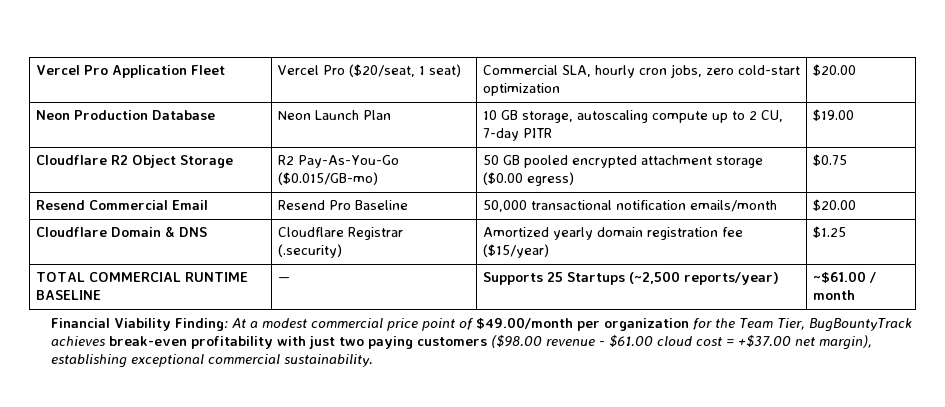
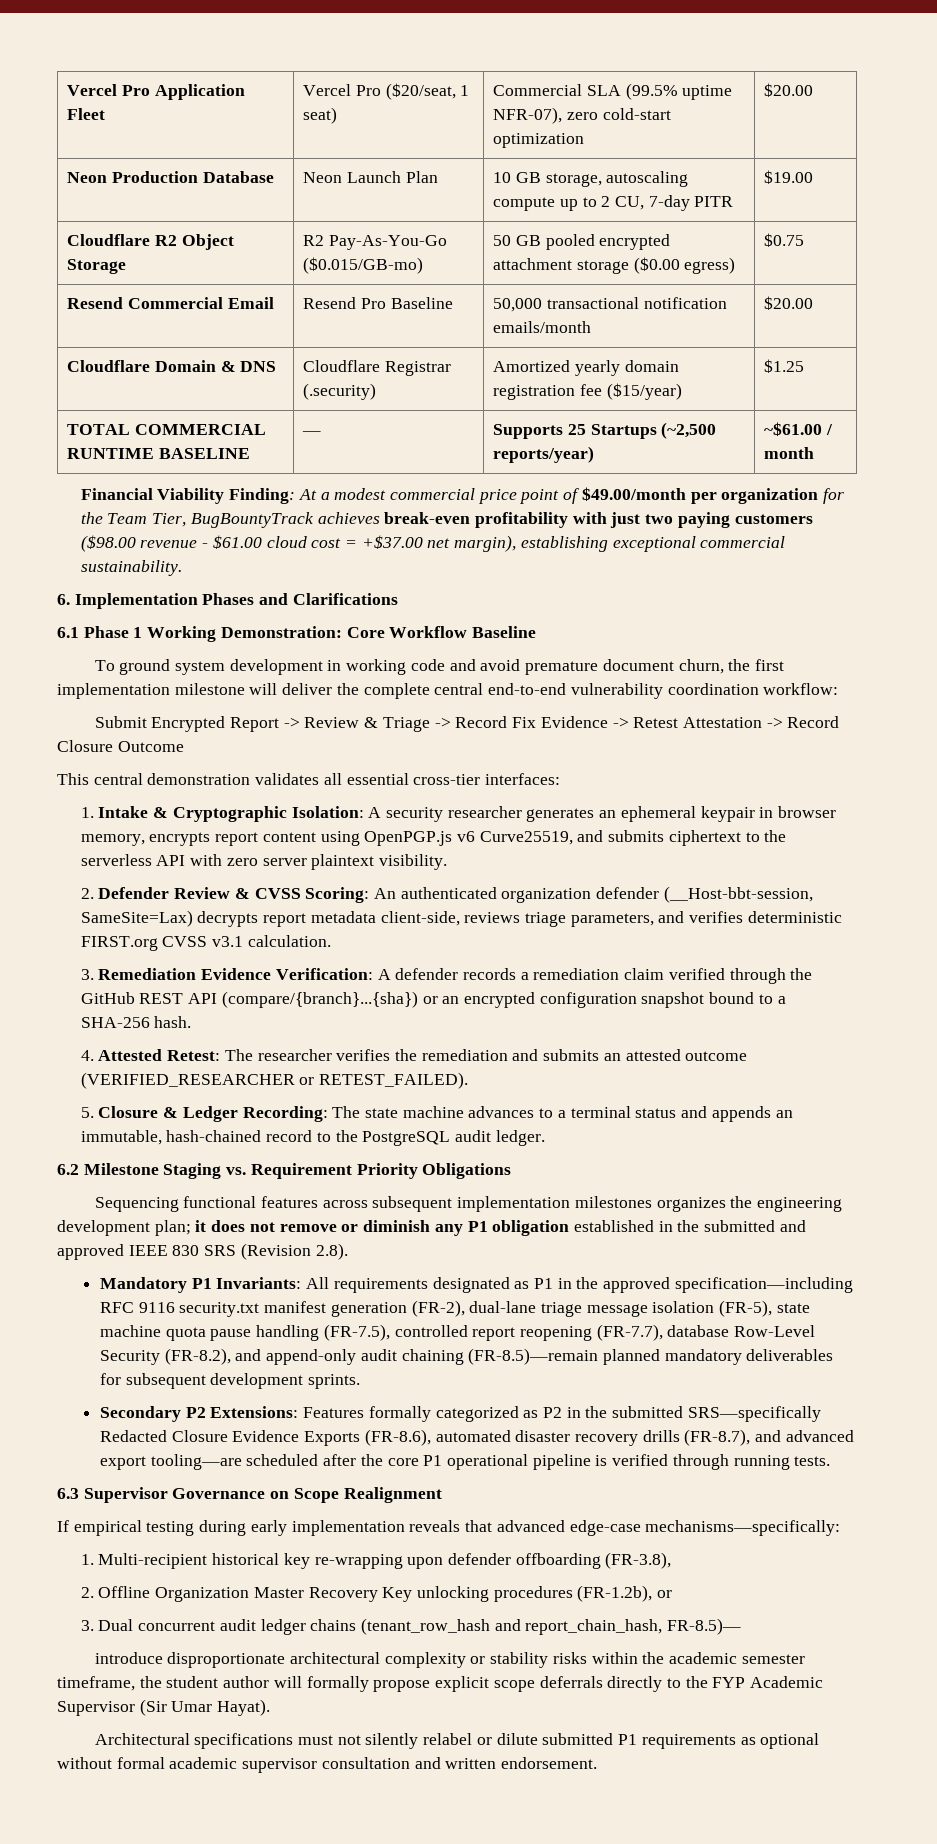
- Vercel Pro Application Fleet | Vercel Pro ($20/seat, 1 seat) | Commercial SLA, hourly cron jobs, zero cold-start optimization | $20.00
+ Vercel Pro Application Fleet | Vercel Pro ($20/seat, 1 seat) | Commercial SLA (99.5% uptime NFR-07), zero cold-start optimization | $20.00
+ 6. Implementation Phases and Clarifications
+ 6.1 Phase 1 Working Demonstration: Core Workflow Baseline
+ To ground system development in working code and avoid premature document churn, the first implementation milestone will deliver the complete central end-to-end vulnerability coordination workflow:
+ Submit Encrypted Report -> Review & Triage -> Record Fix Evidence -> Retest Attestation -> Record Closure Outcome
+ This central demonstration validates all essential cross-tier interfaces:
+ 1. Intake & Cryptographic Isolation: A security researcher generates an ephemeral keypair in browser memory, encrypts report content using OpenPGP.js v6 Curve25519, and submits ciphertext to the serverless API with zero server plaintext visibility.
+ 2. Defender Review & CVSS Scoring: An authenticated organization defender (__Host-bbt-session, SameSite=Lax) decrypts report metadata client-side, reviews triage parameters, and verifies deterministic FIRST.org CVSS v3.1 calculation.
+ 3. Remediation Evidence Verification: A defender records a remediation claim verified through the GitHub REST API (compare/{branch}...{sha}) or an encrypted configuration snapshot bound to a SHA-256 hash.
+ 4. Attested Retest: The researcher verifies the remediation and submits an attested outcome (VERIFIED_RESEARCHER or RETEST_FAILED).
+ 5. Closure & Ledger Recording: The state machine advances to a terminal status and appends an immutable, hash-chained record to the PostgreSQL audit ledger.
+ 6.2 Milestone Staging vs. Requirement Priority Obligations
+ Sequencing functional features across subsequent implementation milestones organizes the engineering development plan; it does not remove or diminish any P1 obligation established in the submitted and approved IEEE 830 SRS (Revision 2.8).
+ Mandatory P1 Invariants: All requirements designated as P1 in the approved specification—including RFC 9116 security.txt manifest generation (FR-2), dual-lane triage message isolation (FR-5), state machine quota pause handling (FR-7.5), controlled report reopening (FR-7.7), database Row-Level Security (FR-8.2), and append-only audit chaining (FR-8.5)—remain planned mandatory deliverables for subsequent development sprints.
+ Secondary P2 Extensions: Features formally categorized as P2 in the submitted SRS—specifically Redacted Closure Evidence Exports (FR-8.6), automated disaster recovery drills (FR-8.7), and advanced export tooling—are scheduled after the core P1 operational pipeline is verified through running tests.
+ 6.3 Supervisor Governance on Scope Realignment
+ If empirical testing during early implementation reveals that advanced edge-case mechanisms—specifically:
+ 1. Multi-recipient historical key re-wrapping upon defender offboarding (FR-3.8),
+ 2. Offline Organization Master Recovery Key unlocking procedures (FR-1.2b), or
+ 3. Dual concurrent audit ledger chains (tenant_row_hash and report_chain_hash, FR-8.5)—
+ introduce disproportionate architectural complexity or stability risks within the academic semester timeframe, the student author will formally propose explicit scope deferrals directly to the FYP Academic Supervisor (Sir Umar Hayat).
+ Architectural specifications must not silently relabel or dilute submitted P1 requirements as optional without formal academic supervisor consultation and written endorsement.

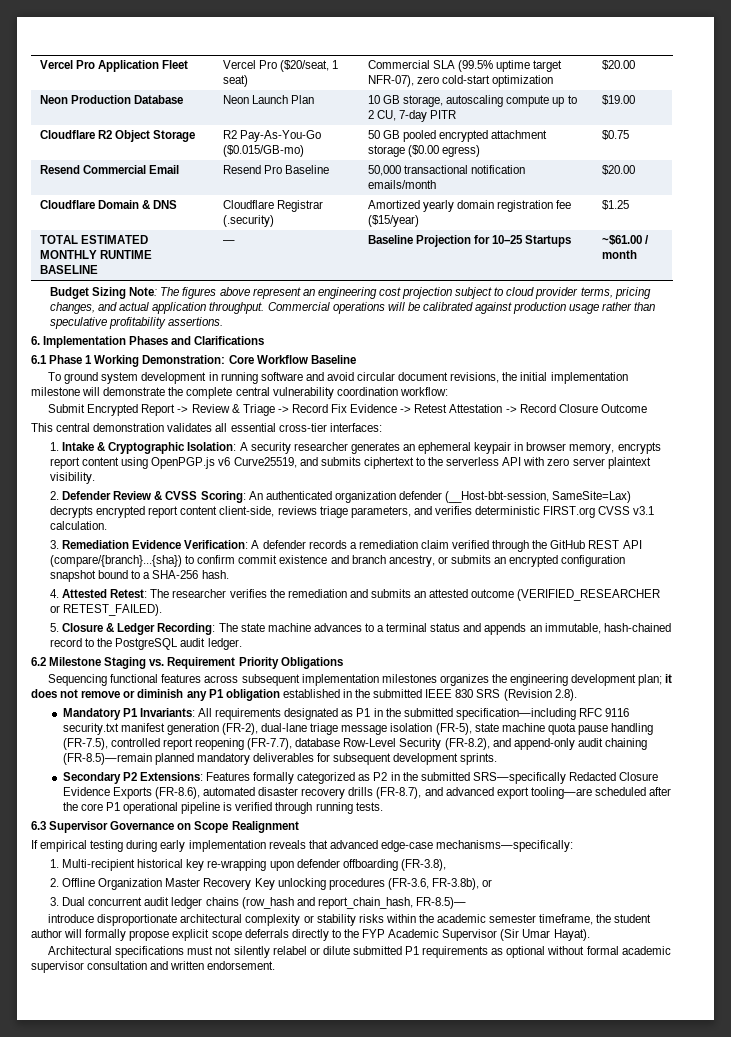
- Vercel Pro Application Fleet | Vercel Pro ($20/seat, 1 seat) | Commercial SLA (99.5% uptime NFR-07), zero cold-start optimization | $20.00
+ Vercel Pro Application Fleet | Vercel Pro ($20/seat, 1 seat) | Commercial SLA (99.5% uptime target NFR-07), zero cold-start optimization | $20.00
- TOTAL COMMERCIAL RUNTIME BASELINE | — | Supports 25 Startups (~2,500 reports/year) | ~$61.00 / month
+ TOTAL ESTIMATED MONTHLY RUNTIME BASELINE | — | Baseline Projection for 10–25 Startups | ~$61.00 / month
- Financial Viability Finding: At a modest commercial price point of $49.00/month per organization for the Team Tier, BugBountyTrack achieves break-even profitability with just two paying customers ($98.00 revenue - $61.00 cloud cost = +$37.00 net margin), establishing exceptional commercial sustainability.
+ Budget Sizing Note: The figures above represent an engineering cost projection subject to cloud provider terms, pricing changes, and actual application throughput. Commercial operations will be calibrated against production usage rather than speculative profitability assertions.
- To ground system development in working code and avoid premature document churn, the first implementation milestone will deliver the complete central end-to-end vulnerability coordination workflow:
+ To ground system development in running software and avoid circular document revisions, the initial implementation milestone will demonstrate the complete central vulnerability coordination workflow:
- 2. Defender Review & CVSS Scoring: An authenticated organization defender (__Host-bbt-session, SameSite=Lax) decrypts report metadata client-side, reviews triage parameters, and verifies deterministic FIRST.org CVSS v3.1 calculation.
+ 2. Defender Review & CVSS Scoring: An authenticated organization defender (__Host-bbt-session, SameSite=Lax) decrypts encrypted report content client-side, reviews triage parameters, and verifies deterministic FIRST.org CVSS v3.1 calculation.
- 3. Remediation Evidence Verification: A defender records a remediation claim verified through the GitHub REST API (compare/{branch}...{sha}) or an encrypted configuration snapshot bound to a SHA-256 hash.
+ 3. Remediation Evidence Verification: A defender records a remediation claim verified through the GitHub REST API (compare/{branch}...{sha}) to confirm commit existence and branch ancestry, or submits an encrypted configuration snapshot bound to a SHA-256 hash.
- Sequencing functional features across subsequent implementation milestones organizes the engineering development plan; it does not remove or diminish any P1 obligation established in the submitted and approved IEEE 830 SRS (Revision 2.8).
+ Sequencing functional features across subsequent implementation milestones organizes the engineering development plan; it does not remove or diminish any P1 obligation established in the submitted IEEE 830 SRS (Revision 2.8).
- Mandatory P1 Invariants: All requirements designated as P1 in the approved specification—including RFC 9116 security.txt manifest generation (FR-2), dual-lane triage message isolation (FR-5), state machine quota pause handling (FR-7.5), controlled report reopening (FR-7.7), database Row-Level Security (FR-8.2), and append-only audit chaining (FR-8.5)—remain planned mandatory deliverables for subsequent development sprints.
+ Mandatory P1 Invariants: All requirements designated as P1 in the submitted specification—including RFC 9116 security.txt manifest generation (FR-2), dual-lane triage message isolation (FR-5), state machine quota pause handling (FR-7.5), controlled report reopening (FR-7.7), database Row-Level Security (FR-8.2), and append-only audit chaining (FR-8.5)—remain planned mandatory deliverables for subsequent development sprints.
- 2. Offline Organization Master Recovery Key unlocking procedures (FR-1.2b), or
+ 2. Offline Organization Master Recovery Key unlocking procedures (FR-3.6, FR-3.8b), or
- 3. Dual concurrent audit ledger chains (tenant_row_hash and report_chain_hash, FR-8.5)—
+ 3. Dual concurrent audit ledger chains (row_hash and report_chain_hash, FR-8.5)—

